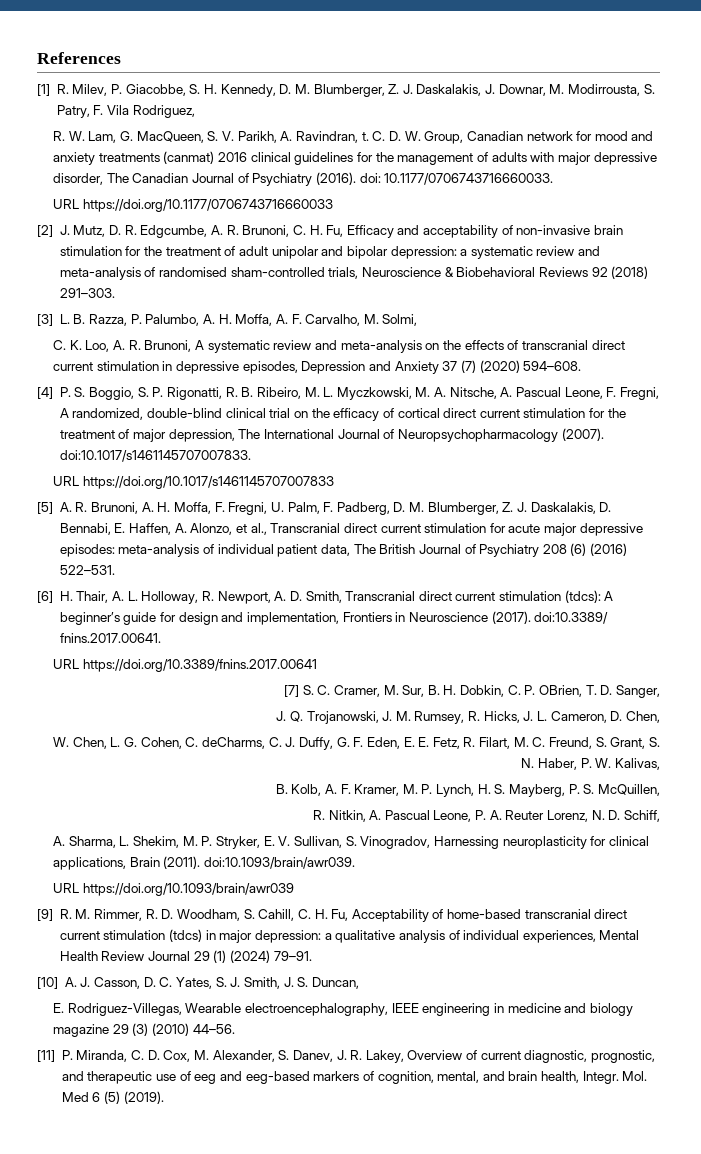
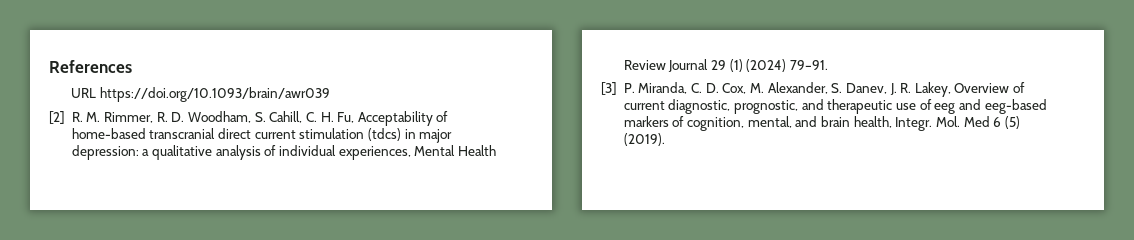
- [1] R. Milev, P. Giacobbe, S. H. Kennedy, D. M. Blumberger, Z. J. Daskalakis, J. Downar, M. Modirrousta, S. Patry, F. Vila Rodriguez,
- R. W. Lam, G. MacQueen, S. V. Parikh, A. Ravindran, t. C. D. W. Group, Canadian network for mood and anxiety treatments (canmat) 2016 clinical guidelines for the management of adults with major depressive disorder, The Canadian Journal of Psychiatry (2016). doi: 10.1177/0706743716660033.
- URL https://doi.org/10.1177/0706743716660033
- [2] J. Mutz, D. R. Edgcumbe, A. R. Brunoni, C. H. Fu, Efficacy and acceptability of non-invasive brain stimulation for the treatment of adult unipolar and bipolar depression: a systematic review and meta-analysis of randomised sham-controlled trials, Neuroscience & Biobehavioral Reviews 92 (2018) 291–303.
- [3] L. B. Razza, P. Palumbo, A. H. Moffa, A. F. Carvalho, M. Solmi,
- C. K. Loo, A. R. Brunoni, A systematic review and meta-analysis on the effects of transcranial direct current stimulation in depressive episodes, Depression and Anxiety 37 (7) (2020) 594–608.
- [4] P. S. Boggio, S. P. Rigonatti, R. B. Ribeiro, M. L. Myczkowski, M. A. Nitsche, A. Pascual Leone, F. Fregni, A randomized, double-blind clinical trial on the efficacy of cortical direct current stimulation for the treatment of major depression, The International Journal of Neuropsychopharmacology (2007). doi:10.1017/s1461145707007833.
- URL https://doi.org/10.1017/s1461145707007833
- [5] A. R. Brunoni, A. H. Moffa, F. Fregni, U. Palm, F. Padberg, D. M. Blumberger, Z. J. Daskalakis, D. Bennabi, E. Haffen, A. Alonzo, et al., Transcranial direct current stimulation for acute major depressive episodes: meta-analysis of individual patient data, The British Journal of Psychiatry 208 (6) (2016) 522–531.
- [6] H. Thair, A. L. Holloway, R. Newport, A. D. Smith, Transcranial direct current stimulation (tdcs): A beginner’s guide for design and implementation, Frontiers in Neuroscience (2017). doi:10.3389/ fnins.2017.00641.
- URL https://doi.org/10.3389/fnins.2017.00641
- [7] S. C. Cramer, M. Sur, B. H. Dobkin, C. P. OBrien, T. D. Sanger,
- J. Q. Trojanowski, J. M. Rumsey, R. Hicks, J. L. Cameron, D. Chen,
- W. Chen, L. G. Cohen, C. deCharms, C. J. Duffy, G. F. Eden, E. E. Fetz, R. Filart, M. C. Freund, S. Grant, S. N. Haber, P. W. Kalivas,
- B. Kolb, A. F. Kramer, M. P. Lynch, H. S. Mayberg, P. S. McQuillen,
- R. Nitkin, A. Pascual Leone, P. A. Reuter Lorenz, N. D. Schiff,
- A. Sharma, L. Shekim, M. P. Stryker, E. V. Sullivan, S. Vinogradov, Harnessing neuroplasticity for clinical applications, Brain (2011). doi:10.1093/brain/awr039.
- [9] R. M. Rimmer, R. D. Woodham, S. Cahill, C. H. Fu, Acceptability of home-based transcranial direct current stimulation (tdcs) in major depression: a qualitative analysis of individual experiences, Mental Health Review Journal 29 (1) (2024) 79–91.
+ [2] R. M. Rimmer, R. D. Woodham, S. Cahill, C. H. Fu, Acceptability of home-based transcranial direct current stimulation (tdcs) in major depression: a qualitative analysis of individual experiences, Mental Health Review Journal 29 (1) (2024) 79–91.
- [10] A. J. Casson, D. C. Yates, S. J. Smith, J. S. Duncan,
- E. Rodriguez-Villegas, Wearable electroencephalography, IEEE engineering in medicine and biology magazine 29 (3) (2010) 44–56.
- [11] P. Miranda, C. D. Cox, M. Alexander, S. Danev, J. R. Lakey, Overview of current diagnostic, prognostic, and therapeutic use of eeg and eeg-based markers of cognition, mental, and brain health, Integr.
+ [3] P. Miranda, C. D. Cox, M. Alexander, S. Danev, J. R. Lakey, Overview of current diagnostic, prognostic, and therapeutic use of eeg and eeg-based markers of cognition, mental, and brain health, Integr.

